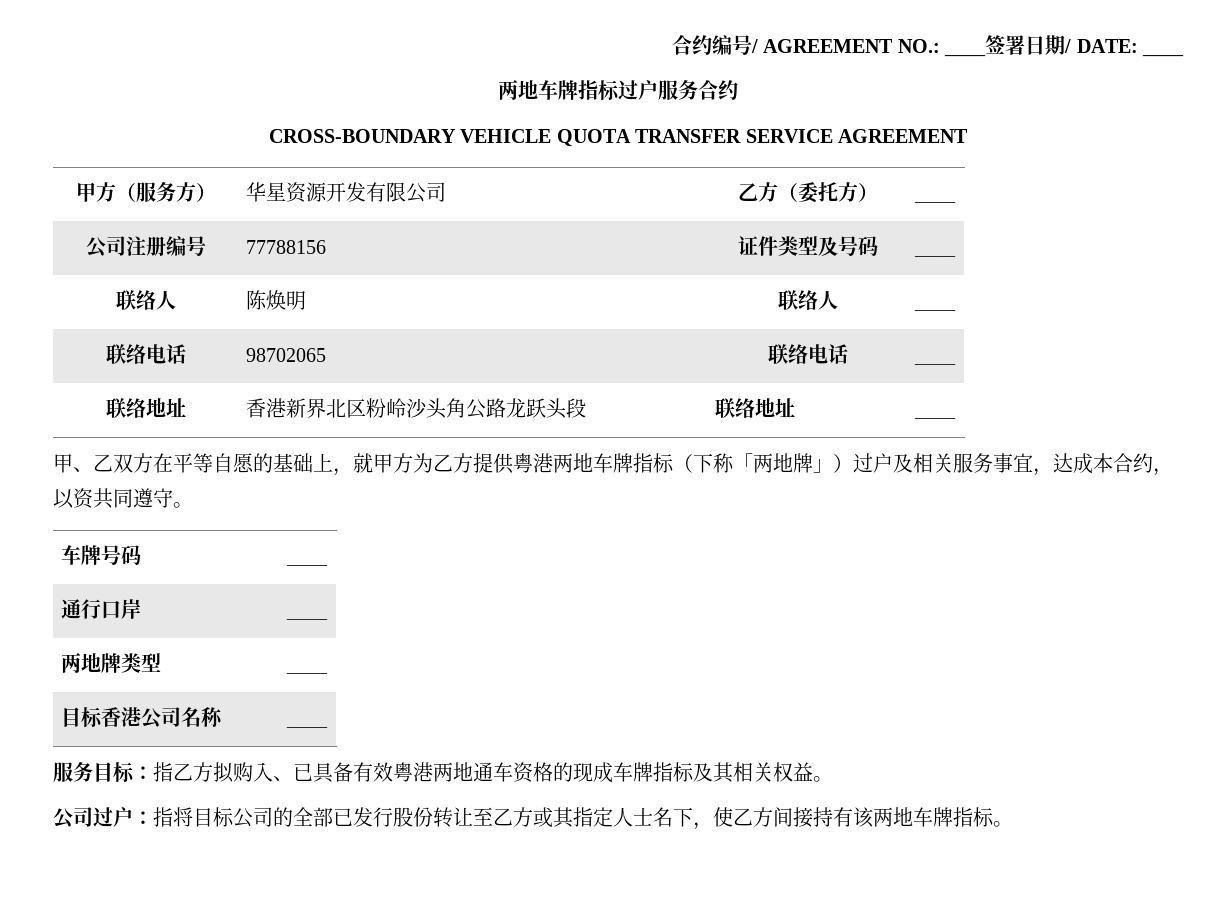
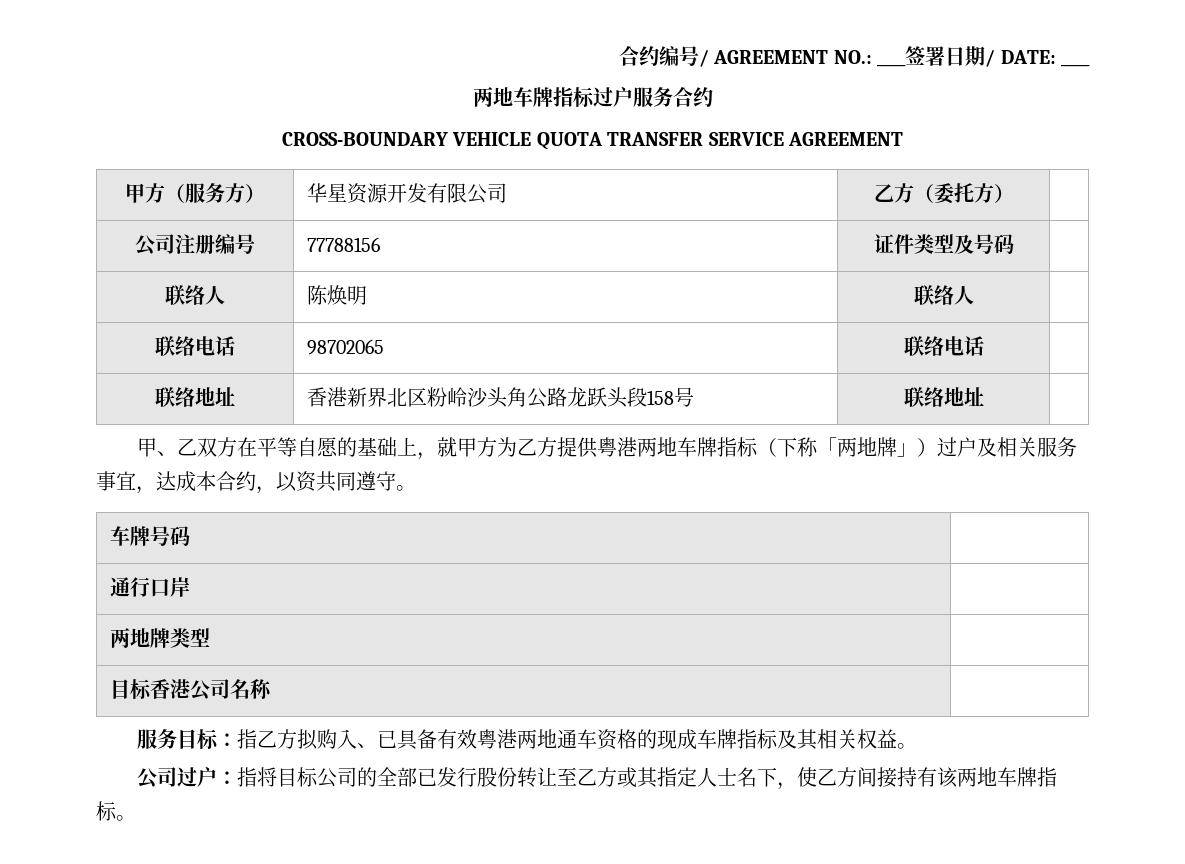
- 甲方（服务方） | 华星资源开发有限公司 | 乙方（委托方） | ____
+ 甲方（服务方） | 华星资源开发有限公司 | 乙方（委托方） |
- 公司注册编号 | 77788156 | 证件类型及号码 | ____
+ 公司注册编号 | 77788156 | 证件类型及号码 |
- 联络人 | 陈焕明 | 联络人 | ____
+ 联络人 | 陈焕明 | 联络人 |
- 联络电话 | 98702065 | 联络电话 | ____
+ 联络电话 | 98702065 | 联络电话 |
- 联络地址 | 香港新界北区粉岭沙头角公路龙跃头段 | 联络地址 | ____
+ 联络地址 | 香港新界北区粉岭沙头角公路龙跃头段158号 | 联络地址 |
- 车牌号码 | ____
+ 车牌号码 |
- 通行口岸 | ____
+ 通行口岸 |
- 两地牌类型 | ____
+ 两地牌类型 |
- 目标香港公司名称 | ____
+ 目标香港公司名称 |

